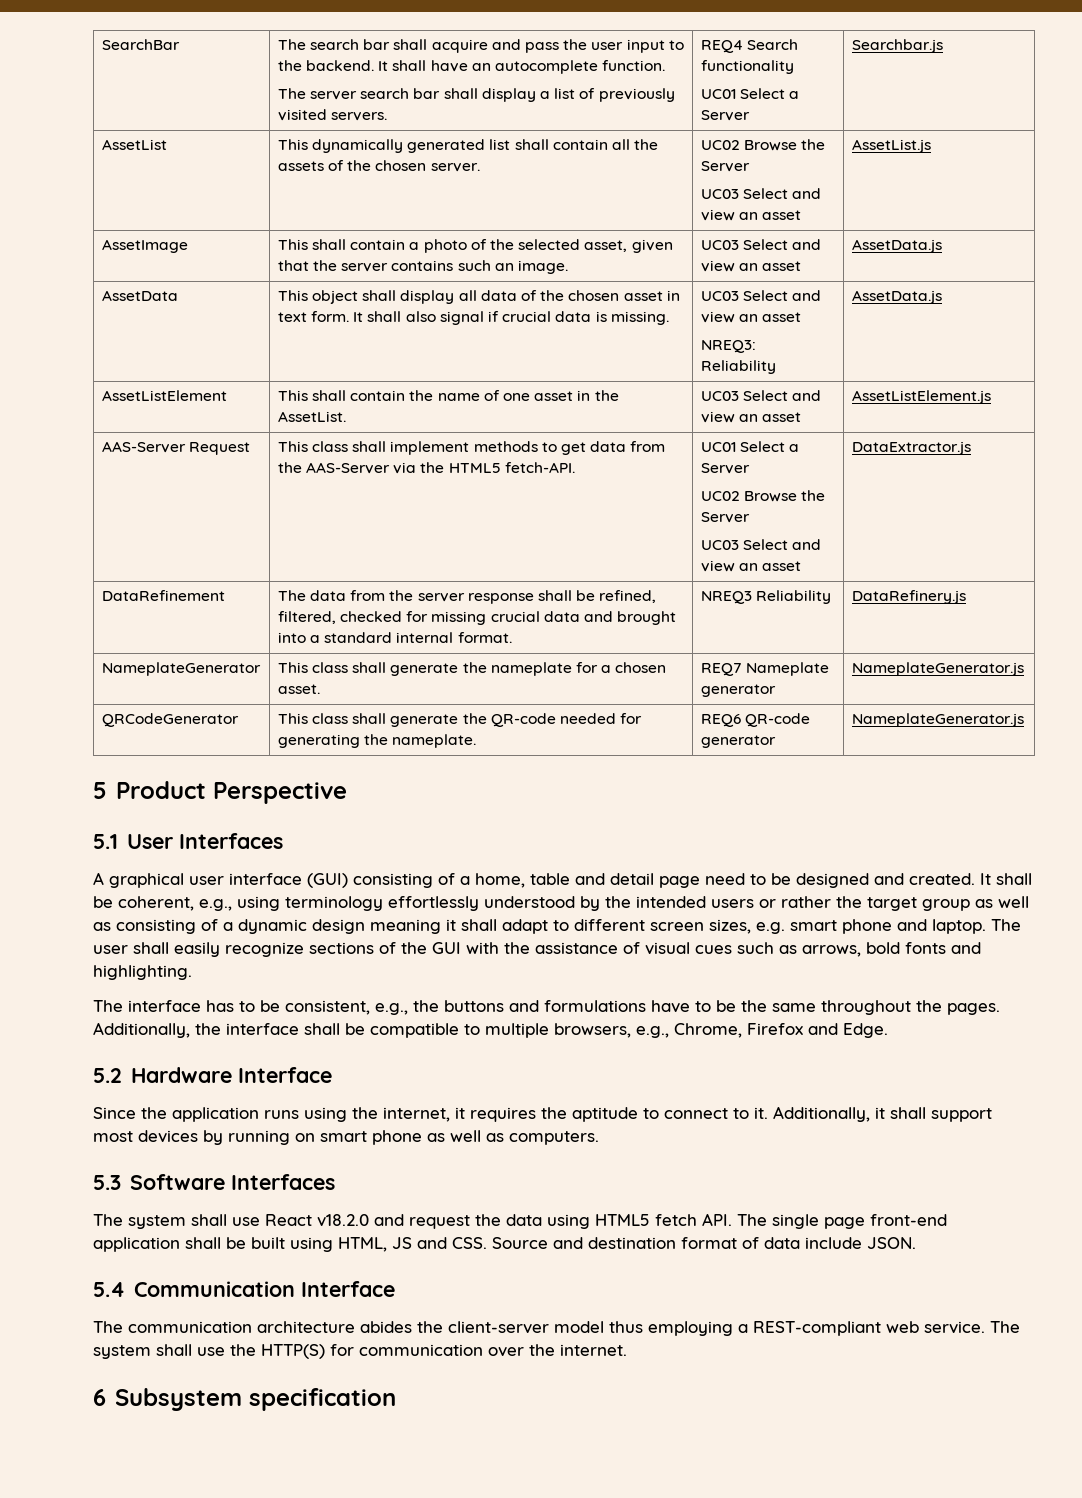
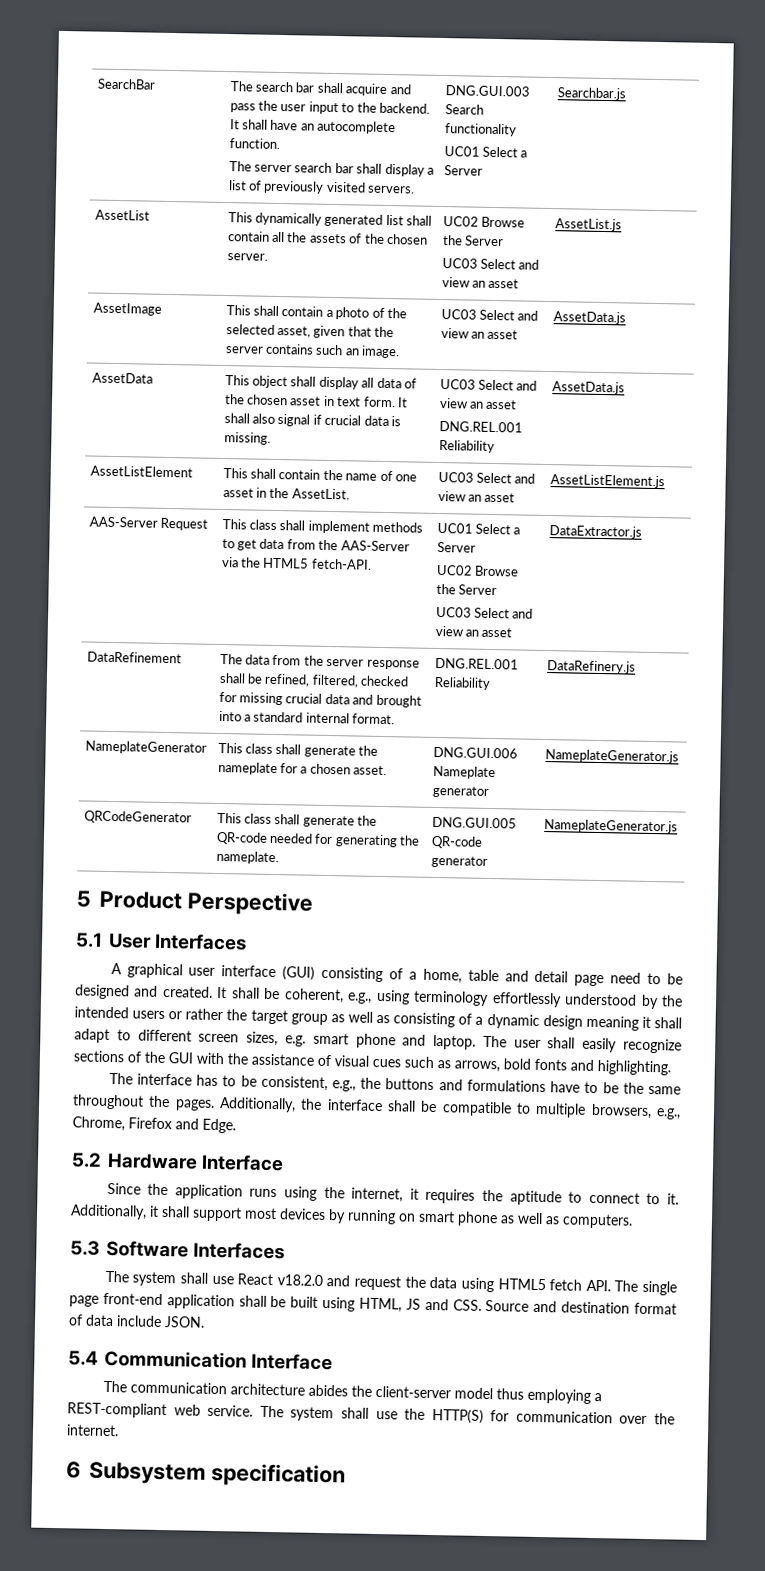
  SearchBar | The search bar shall acquire and pass the user input to the backend. It shall have an autocomplete function.
- The server search bar shall display a list of previously visited servers. | REQ4 Search functionality
+ The server search bar shall display a list of previously visited servers. | DNG.GUI.003 Search functionality
  AssetData | This object shall display all data of the chosen asset in text form. It shall also signal if crucial data is missing. | UC03 Select and view an asset
- NREQ3: Reliability | AssetData.js
+ DNG.REL.001 Reliability | AssetData.js
- DataRefinement | The data from the server response shall be refined, filtered, checked for missing crucial data and brought into a standard internal format. | NREQ3 Reliability | DataRefinery.js
+ DataRefinement | The data from the server response shall be refined, filtered, checked for missing crucial data and brought into a standard internal format. | DNG.REL.001 Reliability | DataRefinery.js
- NameplateGenerator | This class shall generate the nameplate for a chosen asset. | REQ7 Nameplate generator | NameplateGenerator.js
+ NameplateGenerator | This class shall generate the nameplate for a chosen asset. | DNG.GUI.006 Nameplate generator | NameplateGenerator.js
- QRCodeGenerator | This class shall generate the QR-code needed for generating the nameplate. | REQ6 QR-code generator | NameplateGenerator.js
+ QRCodeGenerator | This class shall generate the QR-code needed for generating the nameplate. | DNG.GUI.005 QR-code generator | NameplateGenerator.js

